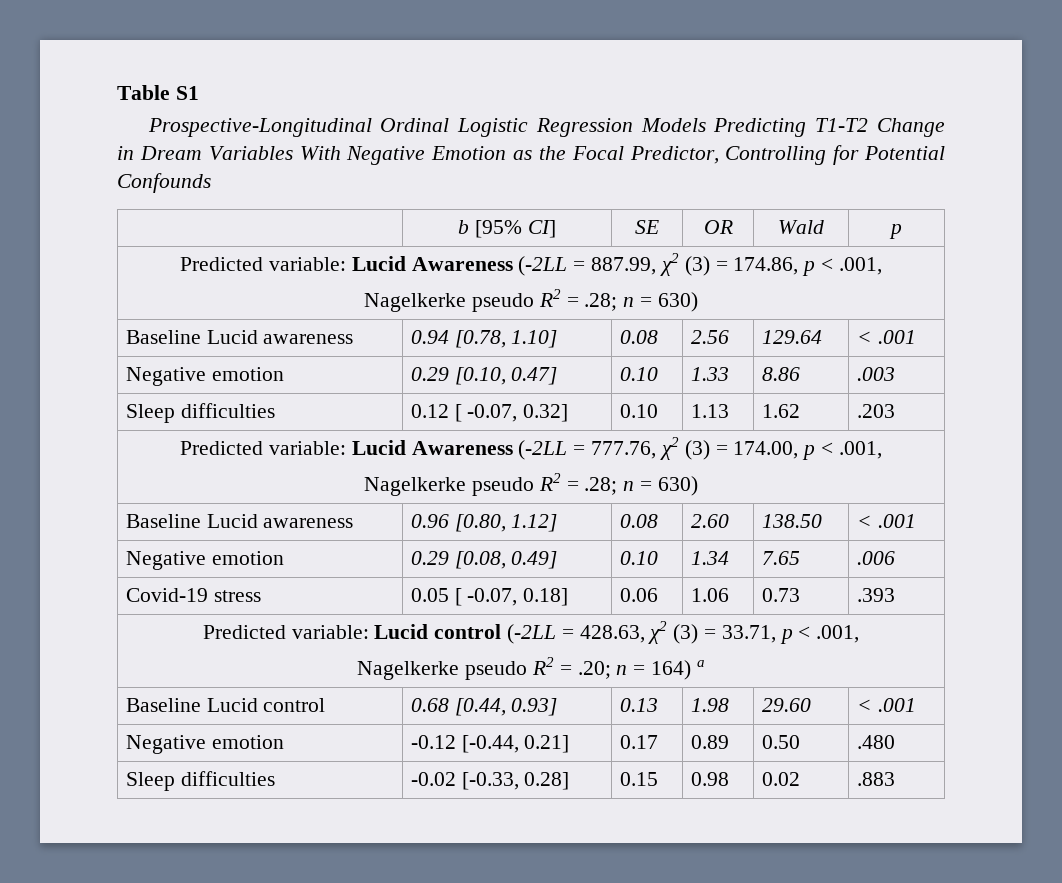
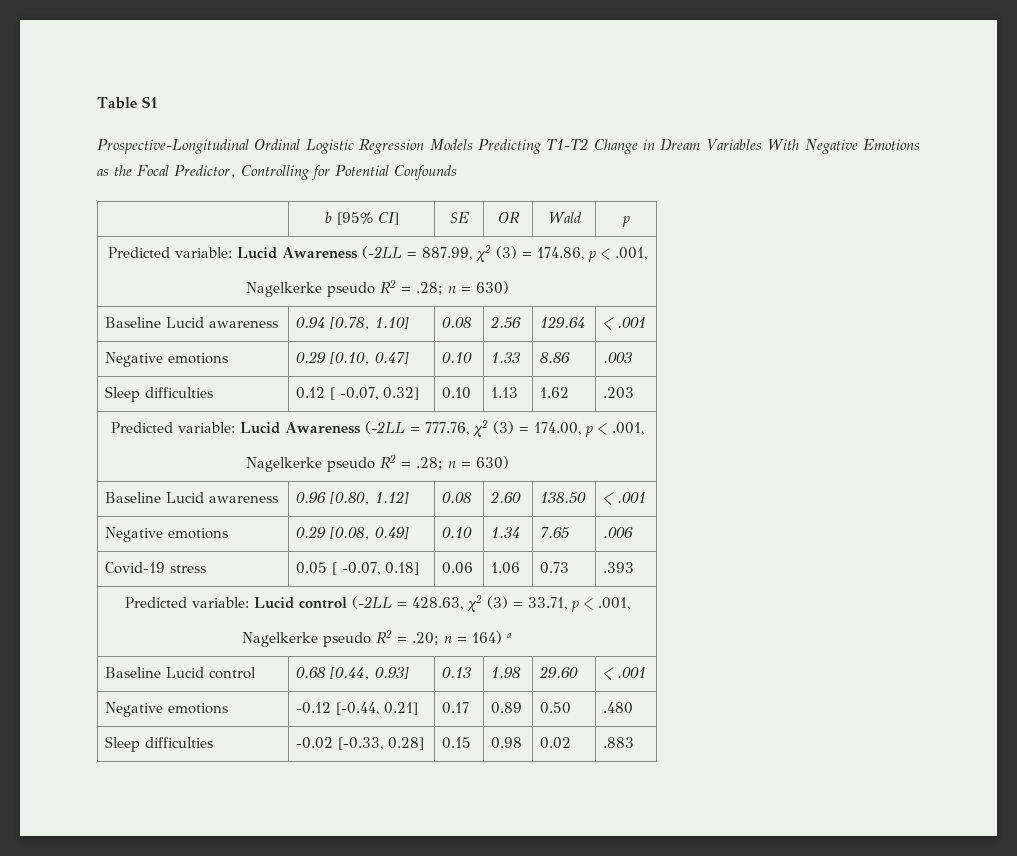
- Prospective-Longitudinal Ordinal Logistic Regression Models Predicting T1-T2 Change in Dream Variables With Negative Emotion as the Focal Predictor, Controlling for Potential Confounds
+ Prospective-Longitudinal Ordinal Logistic Regression Models Predicting T1-T2 Change in Dream Variables With Negative Emotions as the Focal Predictor, Controlling for Potential Confounds
- Negative emotion | 0.29 [0.10, 0.47] | 0.10 | 1.33 | 8.86 | .003
+ Negative emotions | 0.29 [0.10, 0.47] | 0.10 | 1.33 | 8.86 | .003
- Negative emotion | 0.29 [0.08, 0.49] | 0.10 | 1.34 | 7.65 | .006
+ Negative emotions | 0.29 [0.08, 0.49] | 0.10 | 1.34 | 7.65 | .006
- Negative emotion | -0.12 [-0.44, 0.21] | 0.17 | 0.89 | 0.50 | .480
+ Negative emotions | -0.12 [-0.44, 0.21] | 0.17 | 0.89 | 0.50 | .480

